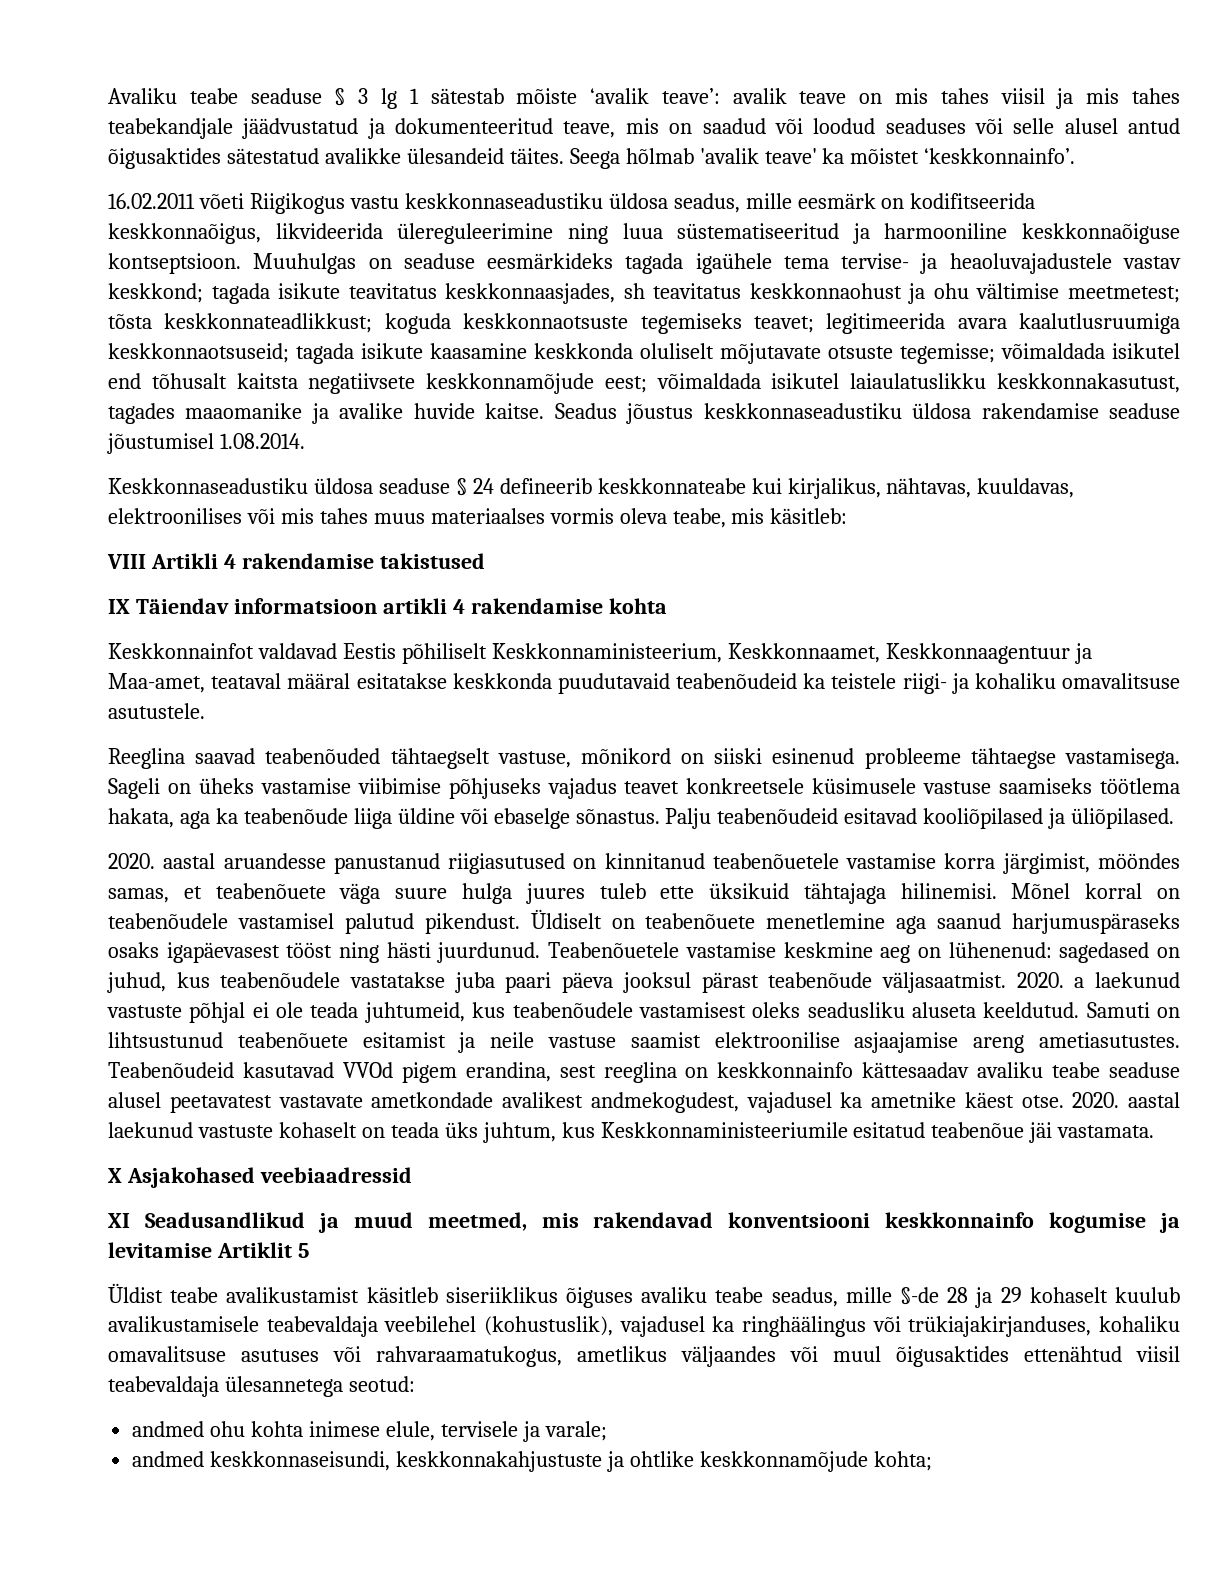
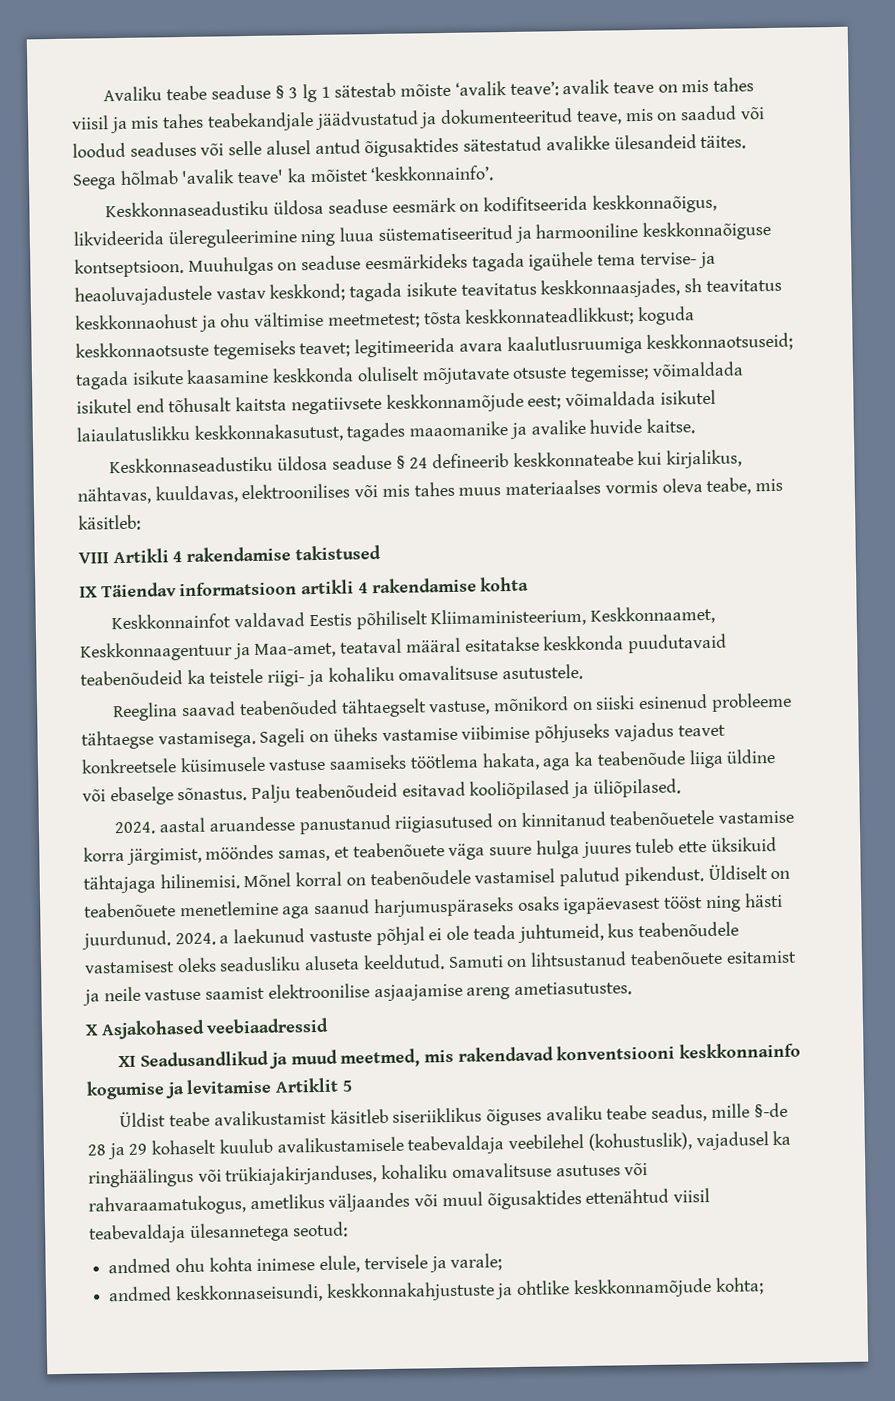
- 16.02.2011 võeti Riigikogus vastu keskkonnaseadustiku üldosa seadus, mille eesmärk on kodifitseerida keskkonnaõigus, likvideerida ülereguleerimine ning luua süstematiseeritud ja harmooniline keskkonnaõiguse kontseptsioon.
+ Keskkonnaseadustiku üldosa seaduse eesmärk on kodifitseerida keskkonnaõigus, likvideerida ülereguleerimine ning luua süstematiseeritud ja harmooniline keskkonnaõiguse kontseptsioon.
- Seadus jõustus keskkonnaseadustiku üldosa rakendamise seaduse jõustumisel 1.08.2014.
- Keskkonnainfot valdavad Eestis põhiliselt Keskkonnaministeerium, Keskkonnaamet, Keskkonnaagentuur ja Maa-amet, teataval määral esitatakse keskkonda puudutavaid teabenõudeid ka teistele riigi- ja kohaliku omavalitsuse asutustele.
+ Keskkonnainfot valdavad Eestis põhiliselt Kliimaministeerium, Keskkonnaamet, Keskkonnaagentuur ja Maa-amet, teataval määral esitatakse keskkonda puudutavaid teabenõudeid ka teistele riigi- ja kohaliku omavalitsuse asutustele.
- 2020. aastal aruandesse panustanud riigiasutused on kinnitanud teabenõuetele vastamise korra järgimist, mööndes samas, et teabenõuete väga suure hulga juures tuleb ette üksikuid tähtajaga hilinemisi.
+ 2024. aastal aruandesse panustanud riigiasutused on kinnitanud teabenõuetele vastamise korra järgimist, mööndes samas, et teabenõuete väga suure hulga juures tuleb ette üksikuid tähtajaga hilinemisi.
- Teabenõuetele vastamise keskmine aeg on lühenenud: sagedased on juhud, kus teabenõudele vastatakse juba paari päeva jooksul pärast teabenõude väljasaatmist. 2020. a laekunud vastuste põhjal ei ole teada juhtumeid, kus teabenõudele vastamisest oleks seadusliku aluseta keeldutud.
+ 2024. a laekunud vastuste põhjal ei ole teada juhtumeid, kus teabenõudele vastamisest oleks seadusliku aluseta keeldutud.
- Samuti on lihtsustunud teabenõuete esitamist ja neile vastuse saamist elektroonilise asjaajamise areng ametiasutustes. Teabenõudeid kasutavad VVOd pigem erandina, sest reeglina on keskkonnainfo kättesaadav avaliku teabe seaduse alusel peetavatest vastavate ametkondade avalikest andmekogudest, vajadusel ka ametnike käest otse. 2020. aastal laekunud vastuste kohaselt on teada üks juhtum, kus Keskkonnaministeeriumile esitatud teabenõue jäi vastamata.
+ Samuti on lihtsustanud teabenõuete esitamist ja neile vastuse saamist elektroonilise asjaajamise areng ametiasutustes.

